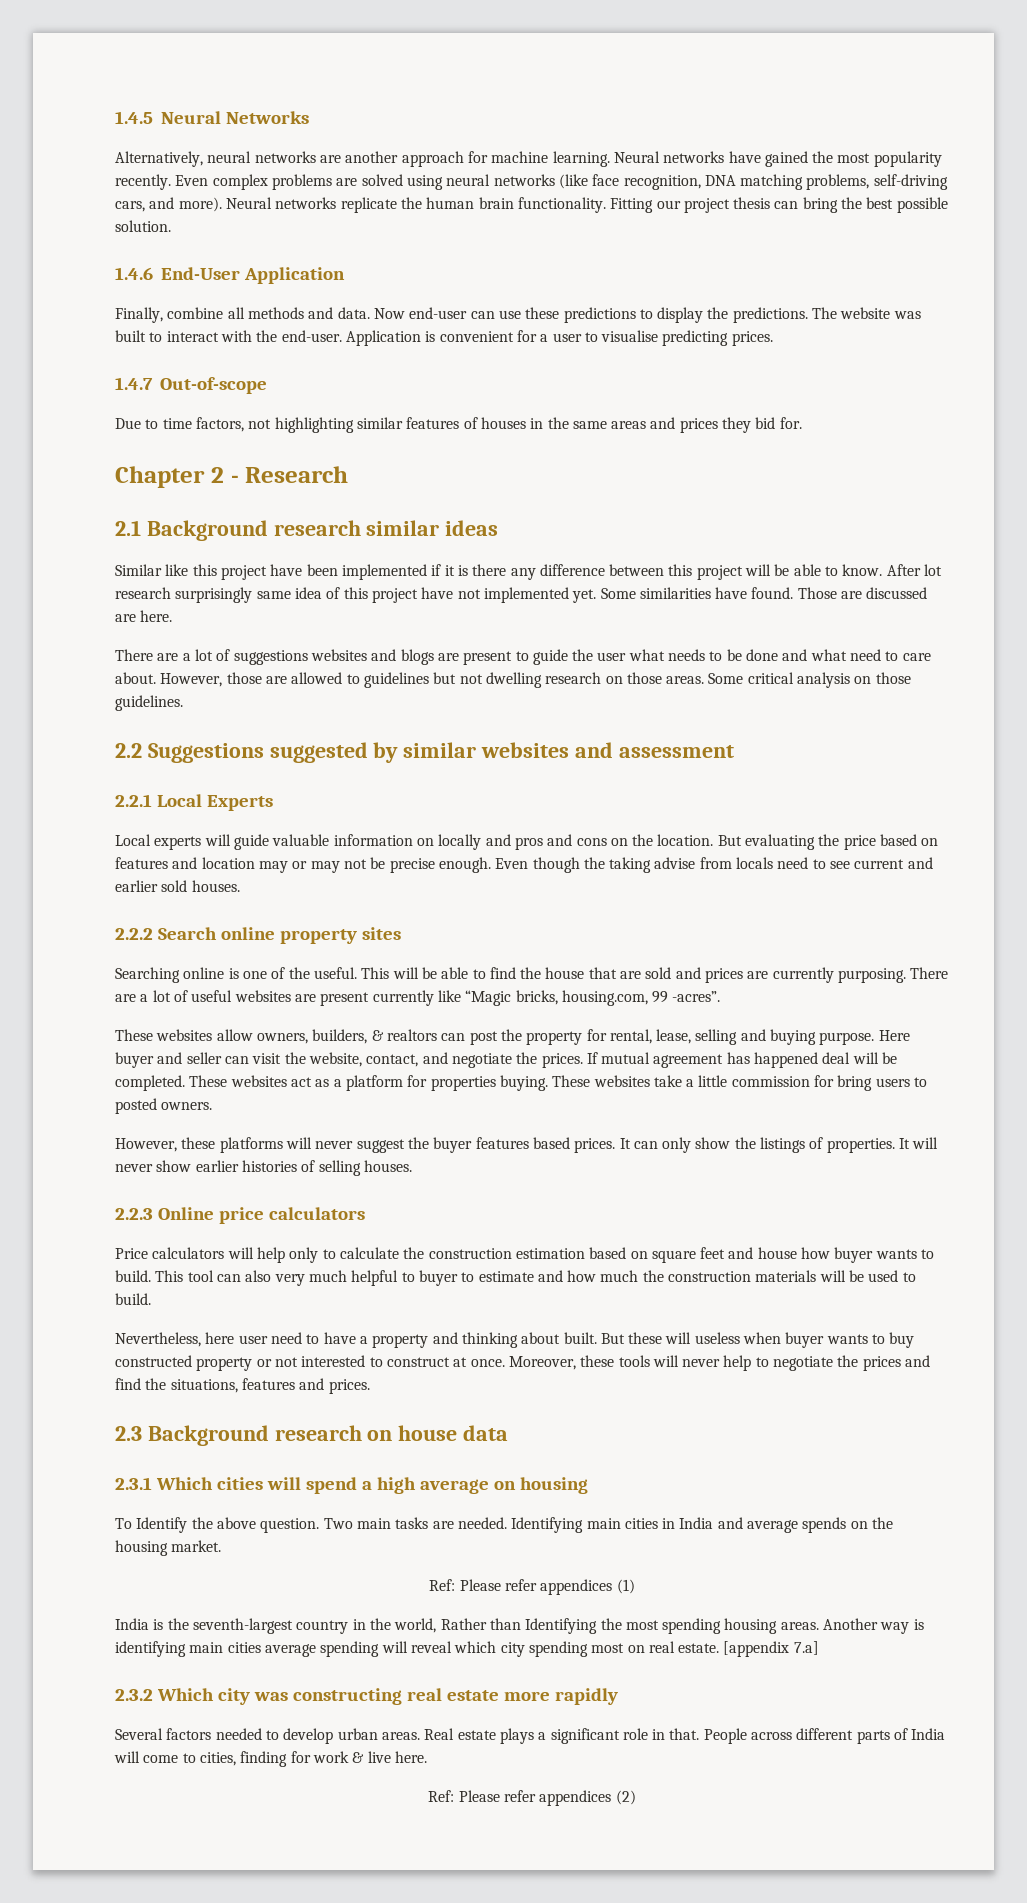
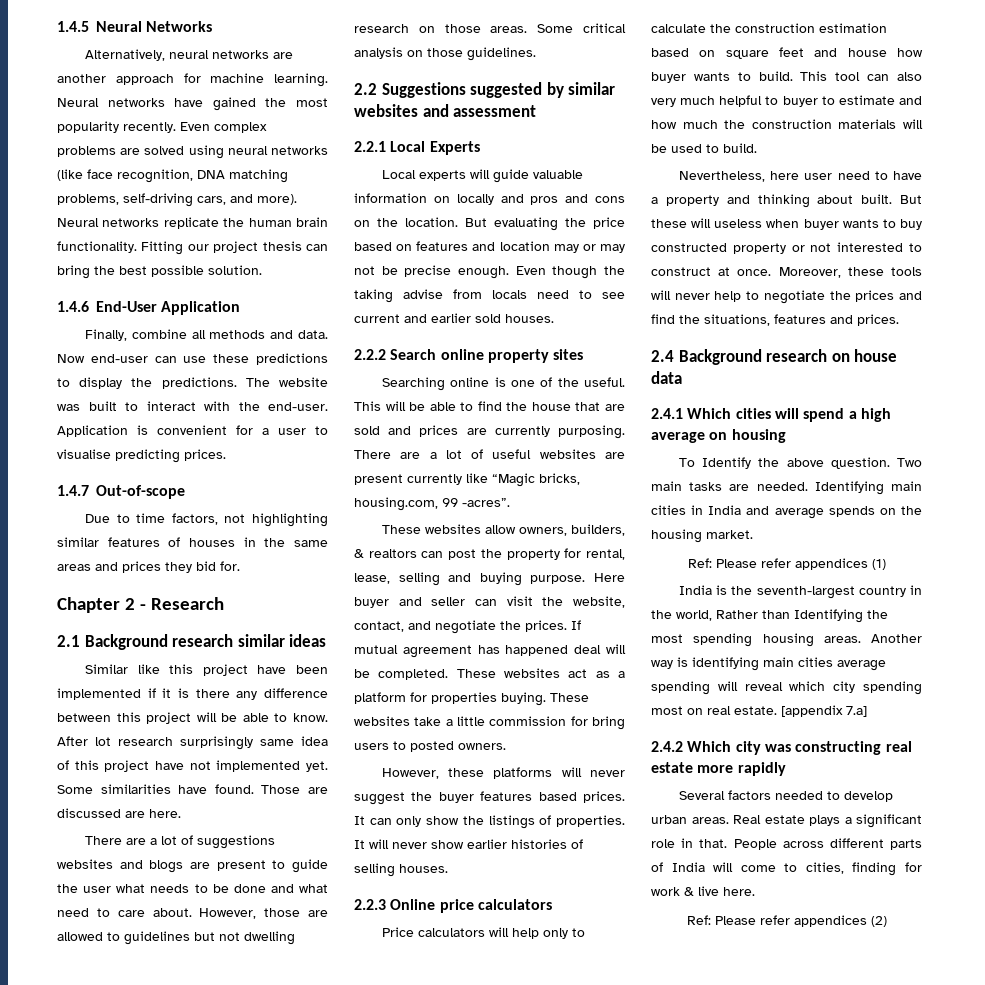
- 2.3 Background research on house data
+ 2.4 Background research on house data
- 2.3.1 Which cities will spend a high average on housing
+ 2.4.1 Which cities will spend a high average on housing
- 2.3.2 Which city was constructing real estate more rapidly
+ 2.4.2 Which city was constructing real estate more rapidly

